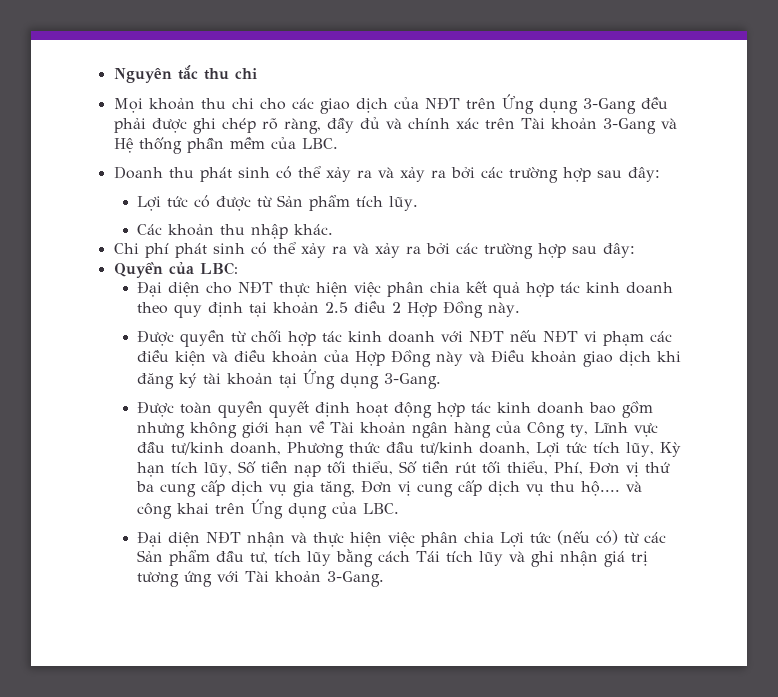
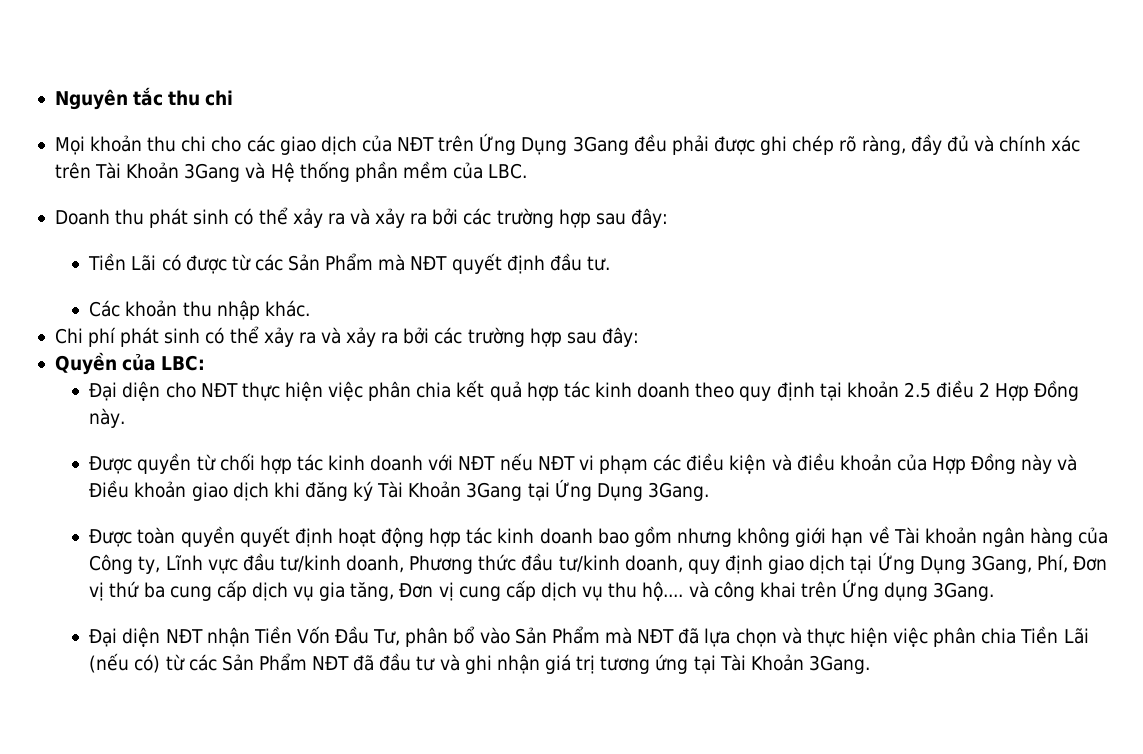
- Mọi khoản thu chi cho các giao dịch của NĐT trên Ứng dụng 3-Gang đều phải được ghi chép rõ ràng, đầy đủ và chính xác trên Tài khoản 3-Gang và Hệ thống phần mềm của LBC.
+ Mọi khoản thu chi cho các giao dịch của NĐT trên Ứng Dụng 3Gang đều phải được ghi chép rõ ràng, đầy đủ và chính xác trên Tài Khoản 3Gang và Hệ thống phần mềm của LBC.
- Lợi tức có được từ Sản phẩm tích lũy.
+ Tiền Lãi có được từ các Sản Phẩm mà NĐT quyết định đầu tư.
- Được quyền từ chối hợp tác kinh doanh với NĐT nếu NĐT vi phạm các điều kiện và điều khoản của Hợp Đồng này và Điều khoản giao dịch khi đăng ký tài khoản tại Ứng dụng 3-Gang.
+ Được quyền từ chối hợp tác kinh doanh với NĐT nếu NĐT vi phạm các điều kiện và điều khoản của Hợp Đồng này và Điều khoản giao dịch khi đăng ký Tài Khoản 3Gang tại Ứng Dụng 3Gang.
- Được toàn quyền quyết định hoạt động hợp tác kinh doanh bao gồm nhưng không giới hạn về Tài khoản ngân hàng của Công ty, Lĩnh vực đầu tư/kinh doanh, Phương thức đầu tư/kinh doanh, Lợi tức tích lũy, Kỳ hạn tích lũy, Số tiền nạp tối thiểu, Số tiền rút tối thiểu, Phí, Đơn vị thứ ba cung cấp dịch vụ gia tăng, Đơn vị cung cấp dịch vụ thu hộ.... và công khai trên Ứng dụng của LBC.
+ Được toàn quyền quyết định hoạt động hợp tác kinh doanh bao gồm nhưng không giới hạn về Tài khoản ngân hàng của Công ty, Lĩnh vực đầu tư/kinh doanh, Phương thức đầu tư/kinh doanh, quy định giao dịch tại Ứng Dụng 3Gang, Phí, Đơn vị thứ ba cung cấp dịch vụ gia tăng, Đơn vị cung cấp dịch vụ thu hộ.... và công khai trên Ứng dụng 3Gang.
- Đại diện NĐT nhận và thực hiện việc phân chia Lợi tức (nếu có) từ các Sản phẩm đầu tư, tích lũy bằng cách Tái tích lũy và ghi nhận giá trị tương ứng với Tài khoản 3-Gang.
+ Đại diện NĐT nhận Tiền Vốn Đầu Tư, phân bổ vào Sản Phẩm mà NĐT đã lựa chọn và thực hiện việc phân chia Tiền Lãi (nếu có) từ các Sản Phẩm NĐT đã đầu tư và ghi nhận giá trị tương ứng tại Tài Khoản 3Gang.

